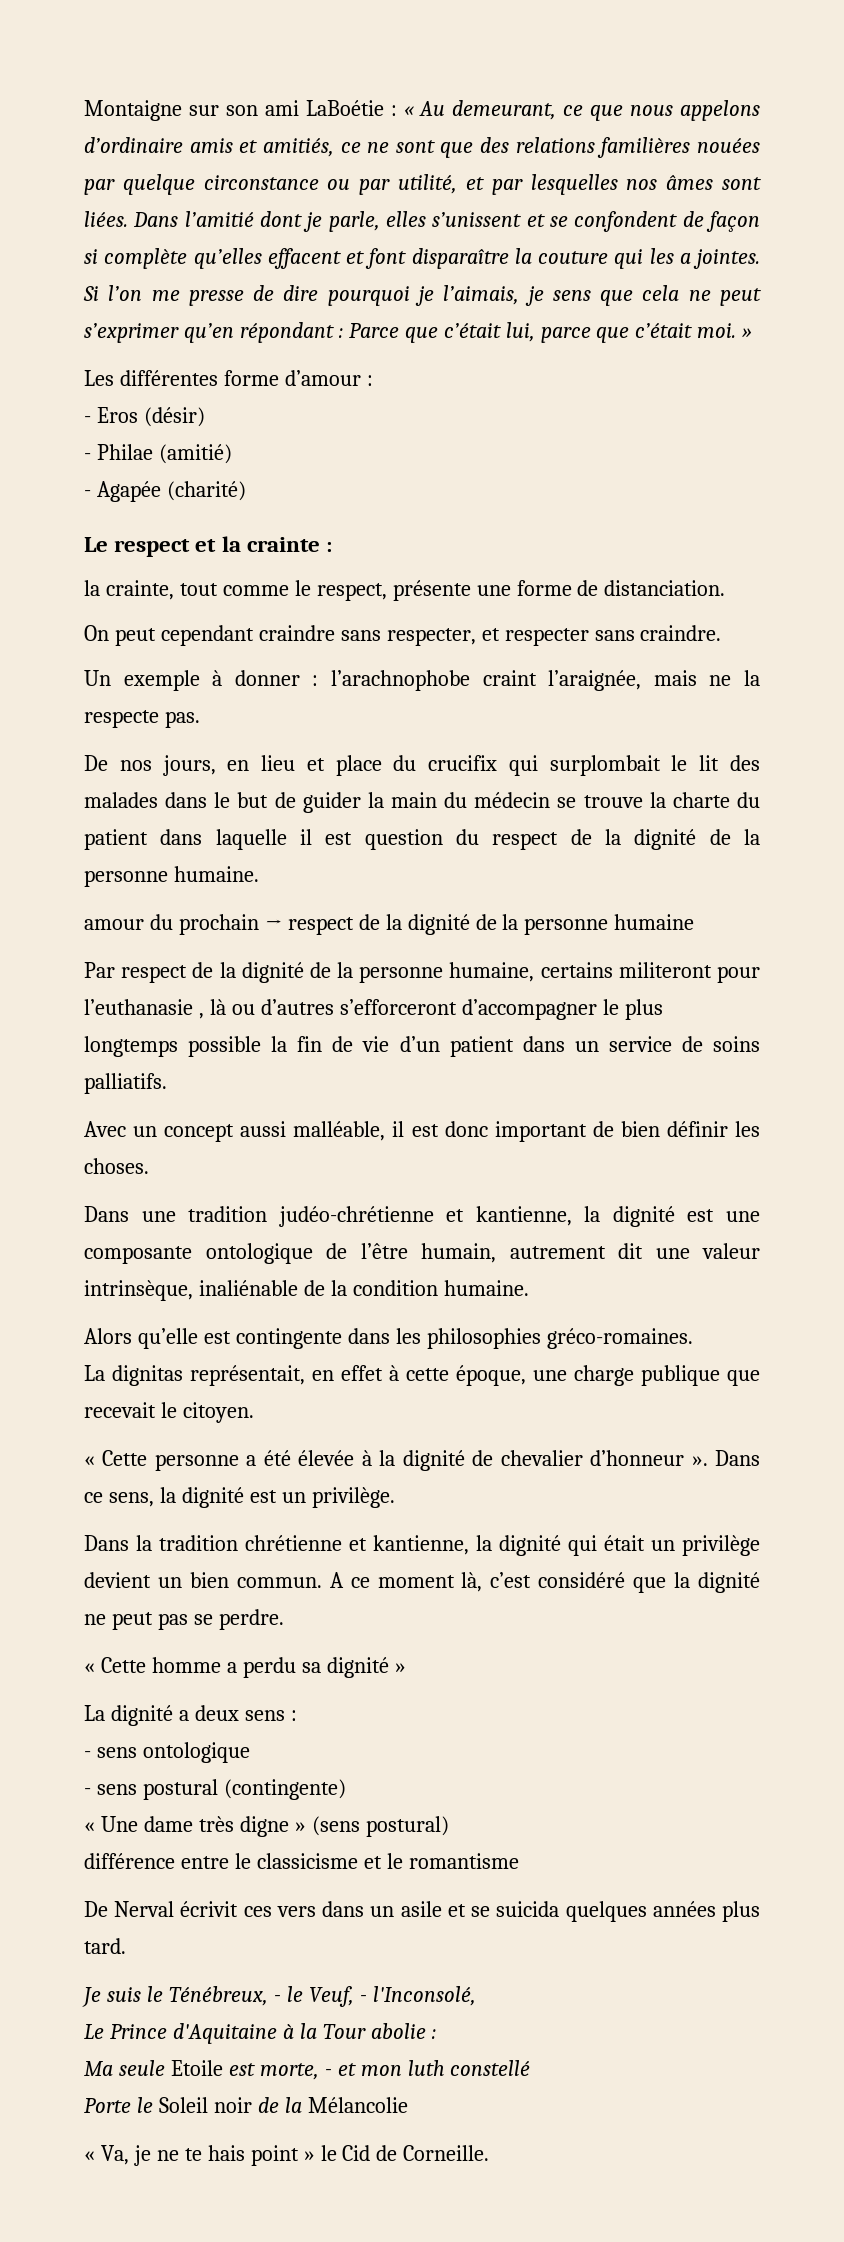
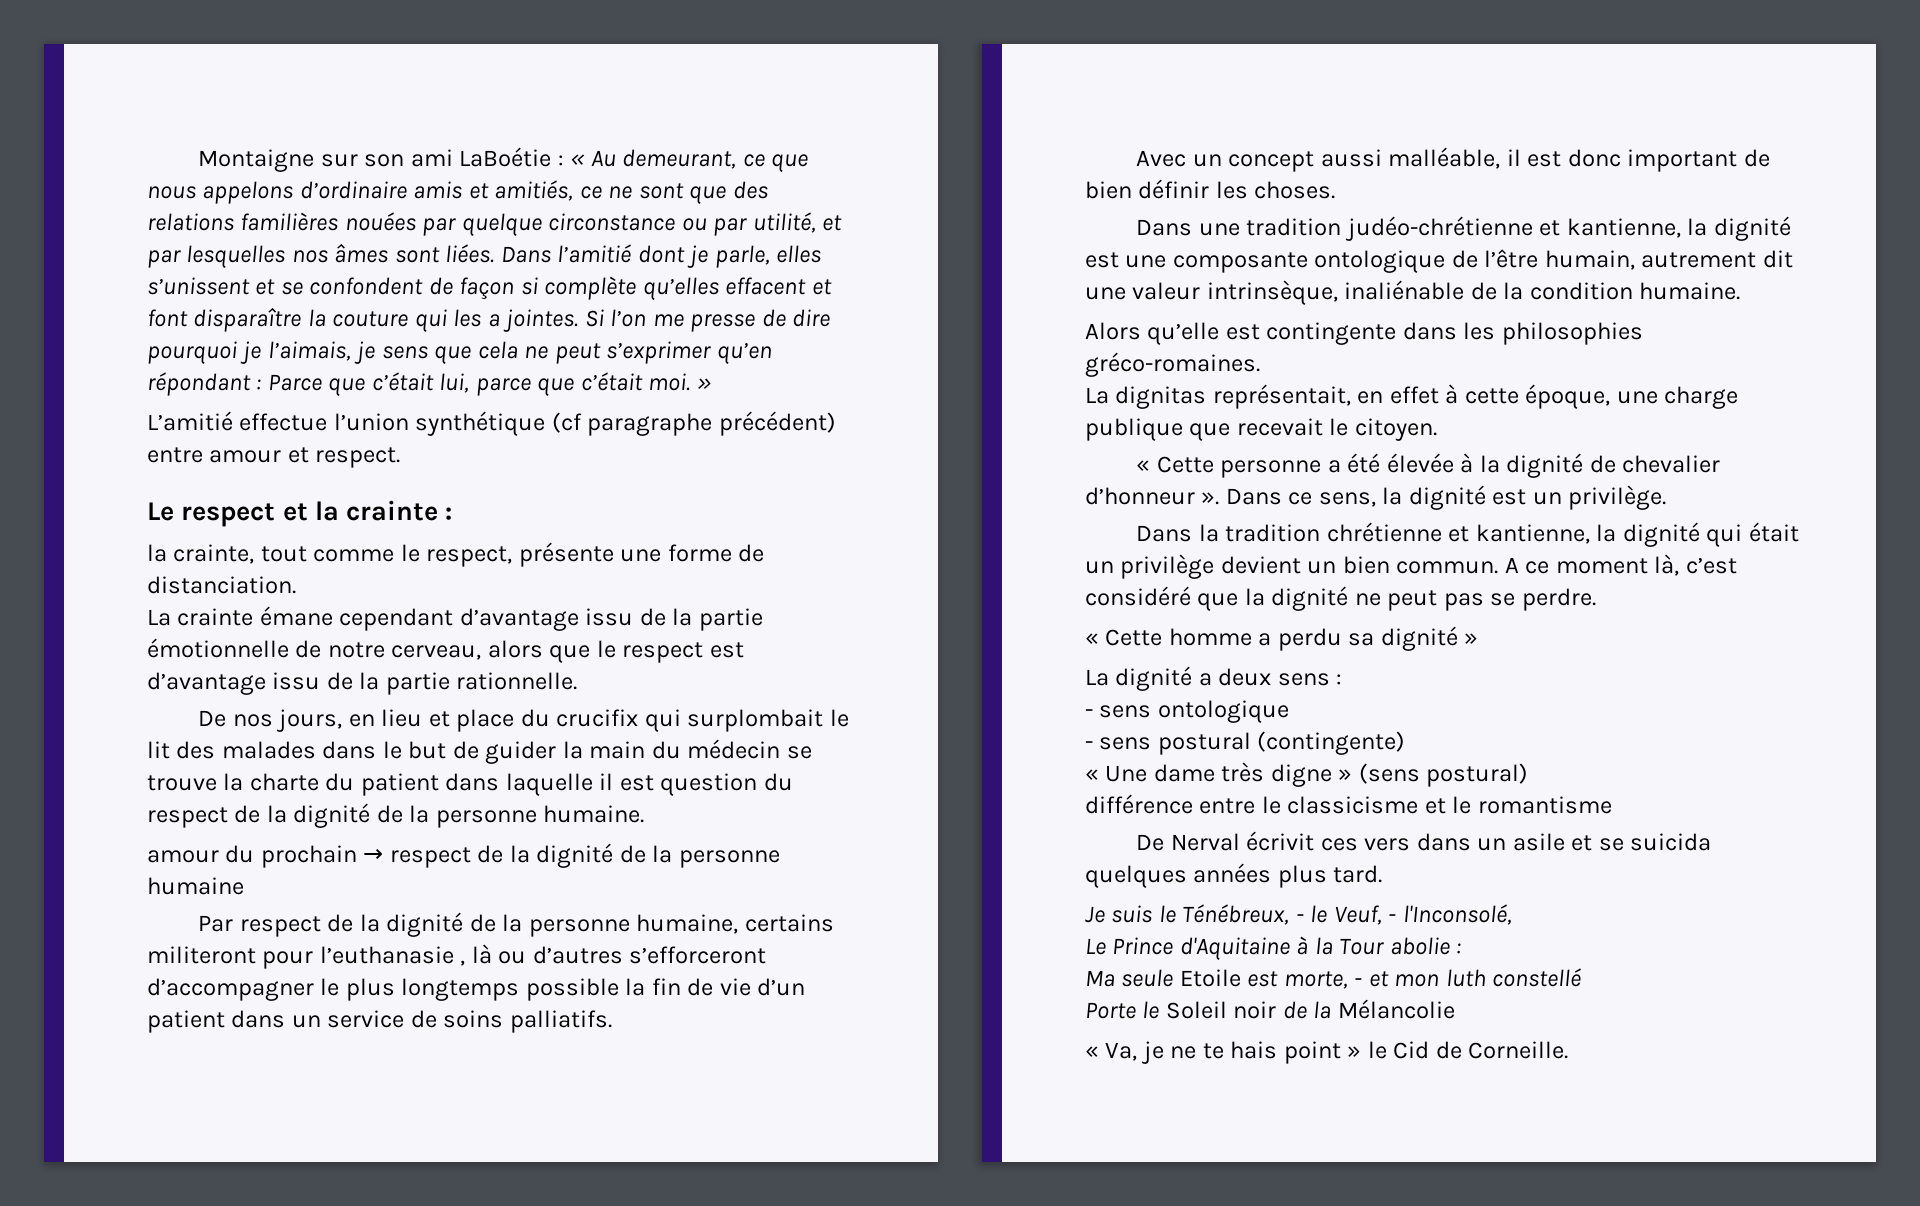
- Les différentes forme d’amour :
- - Eros (désir)
- - Philae (amitié)
- - Agapée (charité)
+ L’amitié effectue l’union synthétique (cf paragraphe précédent) entre amour et respect.
- On peut cependant craindre sans respecter, et respecter sans craindre.
- Un exemple à donner : l’arachnophobe craint l’araignée, mais ne la respecte pas.
+ La crainte émane cependant d’avantage issu de la partie émotionnelle de notre cerveau, alors que le respect est d’avantage issu de la partie rationnelle.

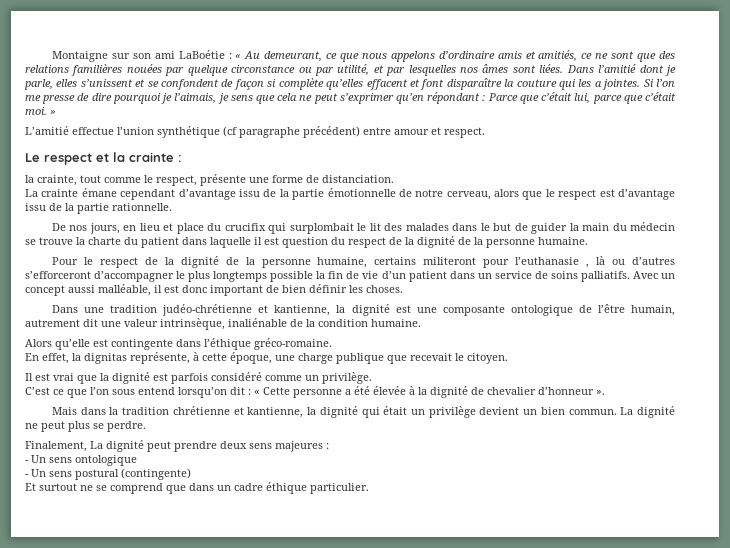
- amour du prochain → respect de la dignité de la personne humaine
- Par respect de la dignité de la personne humaine, certains militeront pour l’euthanasie , là ou d’autres s’efforceront d’accompagner le plus longtemps possible la fin de vie d’un patient dans un service de soins palliatifs.
- Avec un concept aussi malléable, il est donc important de bien définir les choses.
+ Pour le respect de la dignité de la personne humaine, certains militeront pour l’euthanasie , là ou d’autres s’efforceront d’accompagner le plus longtemps possible la fin de vie d’un patient dans un service de soins palliatifs. Avec un concept aussi malléable, il est donc important de bien définir les choses.
- Alors qu’elle est contingente dans les philosophies gréco-romaines.
- La dignitas représentait, en effet à cette époque, une charge publique que recevait le citoyen.
+ Alors qu’elle est contingente dans l’éthique gréco-romaine.
+ En effet, la dignitas représente, à cette époque, une charge publique que recevait le citoyen.
- « Cette personne a été élevée à la dignité de chevalier d’honneur ». Dans ce sens, la dignité est un privilège.
- Dans la tradition chrétienne et kantienne, la dignité qui était un privilège devient un bien commun.
+ Il est vrai que la dignité est parfois considéré comme un privilège.
+ C’est ce que l’on sous entend lorsqu’on dit : « Cette personne a été élevée à la dignité de chevalier d’honneur ».
+ Mais dans la tradition chrétienne et kantienne, la dignité qui était un privilège devient un bien commun.
- A ce moment là, c’est considéré que la dignité ne peut pas se perdre.
+ La dignité ne peut plus se perdre.
- « Cette homme a perdu sa dignité »
- La dignité a deux sens :
+ Finalement, La dignité peut prendre deux sens majeures :
- - sens ontologique
+ - Un sens ontologique
- - sens postural (contingente)
+ - Un sens postural (contingente)
- « Une dame très digne » (sens postural)
- différence entre le classicisme et le romantisme
- De Nerval écrivit ces vers dans un asile et se suicida quelques années plus tard.
- Je suis le Ténébreux, - le Veuf, - l'Inconsolé,
- Le Prince d'Aquitaine à la Tour abolie :
- Ma seule Etoile est morte, - et mon luth constellé
- Porte le Soleil noir de la Mélancolie
- « Va, je ne te hais point » le Cid de Corneille.
+ Et surtout ne se comprend que dans un cadre éthique particulier.

